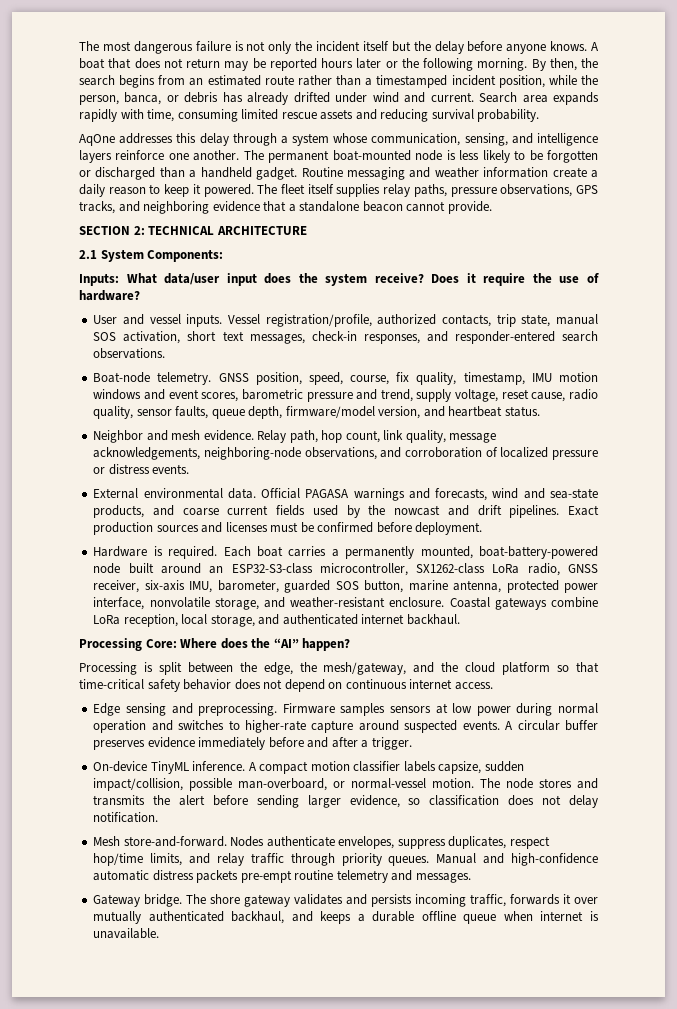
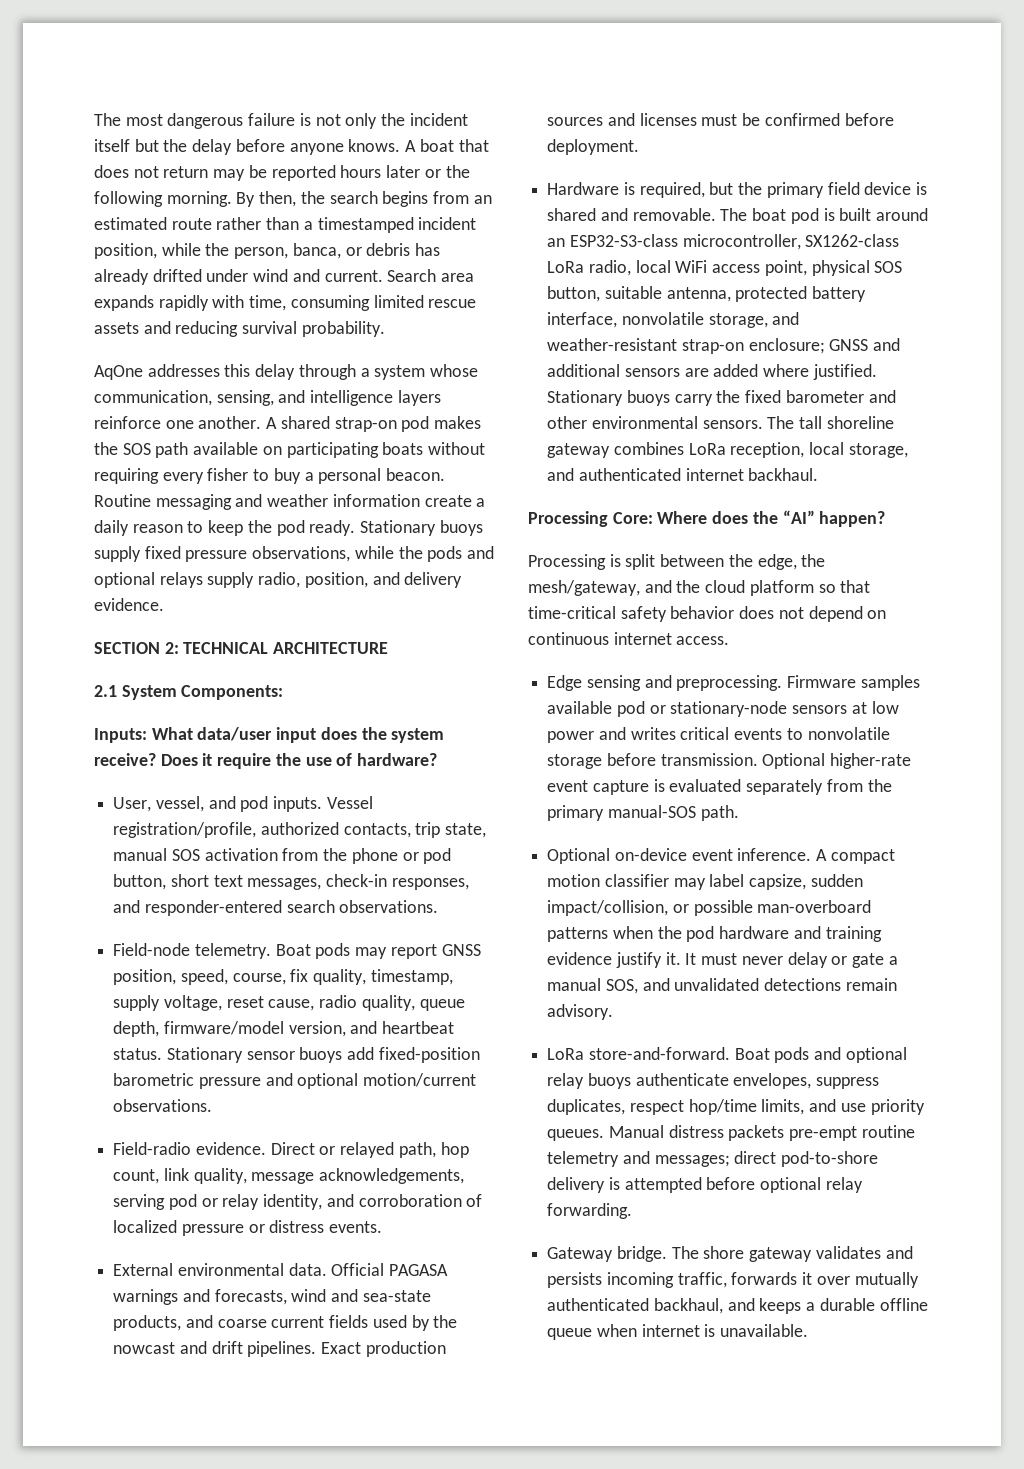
- The permanent boat-mounted node is less likely to be forgotten or discharged than a handheld gadget.
+ A shared strap-on pod makes the SOS path available on participating boats without requiring every fisher to buy a personal beacon.
- Routine messaging and weather information create a daily reason to keep it powered. The fleet itself supplies relay paths, pressure observations, GPS tracks, and neighboring evidence that a standalone beacon cannot provide.
+ Routine messaging and weather information create a daily reason to keep the pod ready. Stationary buoys supply fixed pressure observations, while the pods and optional relays supply radio, position, and delivery evidence.
- User and vessel inputs.
+ User, vessel, and pod inputs.
- Vessel registration/profile, authorized contacts, trip state, manual SOS activation, short text messages, check-in responses, and responder-entered search observations.
+ Vessel registration/profile, authorized contacts, trip state, manual SOS activation from the phone or pod button, short text messages, check-in responses, and responder-entered search observations.
- Boat-node telemetry. GNSS position, speed, course, fix quality, timestamp, IMU motion windows and event scores, barometric pressure and trend, supply voltage, reset cause, radio quality, sensor faults, queue depth, firmware/model version, and heartbeat status.
- Neighbor and mesh evidence. Relay path, hop count, link quality, message acknowledgements, neighboring-node observations, and corroboration of localized pressure or distress events.
+ Field-node telemetry. Boat pods may report GNSS position, speed, course, fix quality, timestamp, supply voltage, reset cause, radio quality, queue depth, firmware/model version, and heartbeat status. Stationary sensor buoys add fixed-position barometric pressure and optional motion/current observations.
+ Field-radio evidence. Direct or relayed path, hop count, link quality, message acknowledgements, serving pod or relay identity, and corroboration of localized pressure or distress events.
- Hardware is required. Each boat carries a permanently mounted, boat-battery-powered node built around an ESP32-S3-class microcontroller, SX1262-class LoRa radio, GNSS receiver, six-axis IMU, barometer, guarded SOS button, marine antenna, protected power interface, nonvolatile storage, and weather-resistant enclosure. Coastal gateways combine LoRa reception, local storage, and authenticated internet backhaul.
+ Hardware is required, but the primary field device is shared and removable. The boat pod is built around an ESP32-S3-class microcontroller, SX1262-class LoRa radio, local WiFi access point, physical SOS button, suitable antenna, protected battery interface, nonvolatile storage, and weather-resistant strap-on enclosure; GNSS and additional sensors are added where justified. Stationary buoys carry the fixed barometer and other environmental sensors. The tall shoreline gateway combines LoRa reception, local storage, and authenticated internet backhaul.
- Firmware samples sensors at low power during normal operation and switches to higher-rate capture around suspected events. A circular buffer preserves evidence immediately before and after a trigger.
- On-device TinyML inference.
+ Firmware samples available pod or stationary-node sensors at low power and writes critical events to nonvolatile storage before transmission. Optional higher-rate event capture is evaluated separately from the primary manual-SOS path.
+ Optional on-device event inference.
- A compact motion classifier labels capsize, sudden impact/collision, possible man-overboard, or normal-vessel motion. The node stores and transmits the alert before sending larger evidence, so classification does not delay notification.
- Mesh store-and-forward. Nodes authenticate envelopes, suppress duplicates, respect hop/time limits, and relay traffic through priority queues. Manual and high-confidence automatic distress packets pre-empt routine telemetry and messages.
+ A compact motion classifier may label capsize, sudden impact/collision, or possible man-overboard patterns when the pod hardware and training evidence justify it. It must never delay or gate a manual SOS, and unvalidated detections remain advisory.
+ LoRa store-and-forward. Boat pods and optional relay buoys authenticate envelopes, suppress duplicates, respect hop/time limits, and use priority queues. Manual distress packets pre-empt routine telemetry and messages; direct pod-to-shore delivery is attempted before optional relay forwarding.

